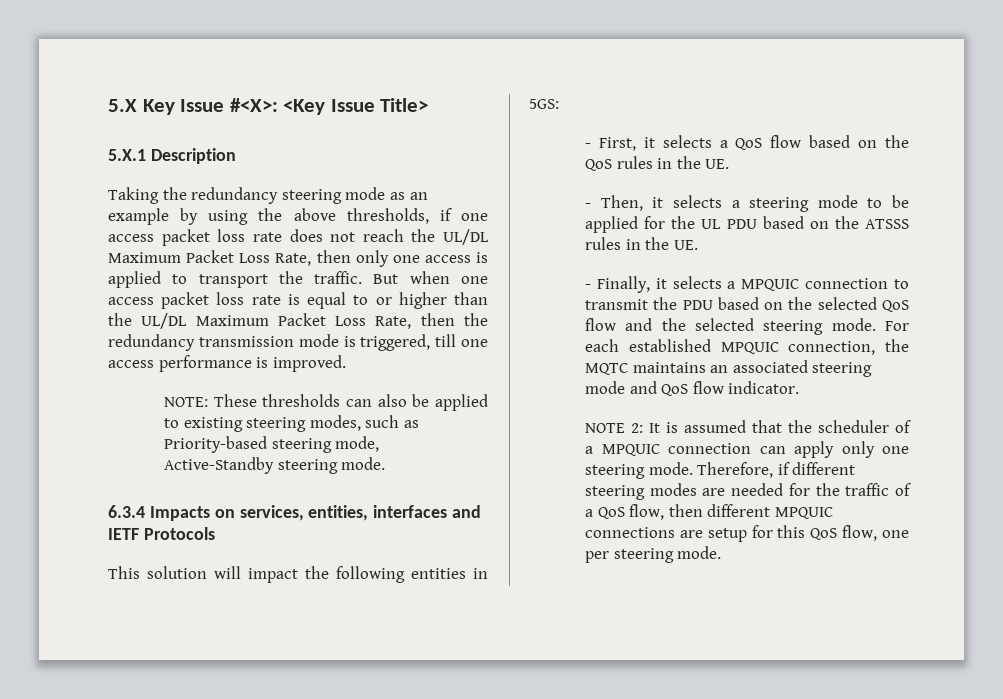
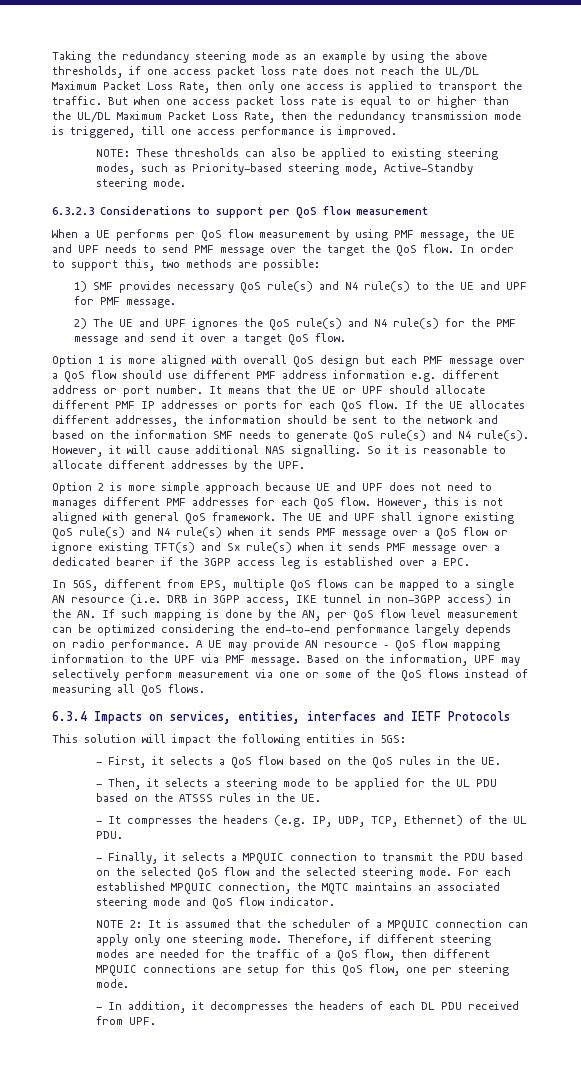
- 5.X Key Issue #<X>: <Key Issue Title>
- 5.X.1 Description
+ 6.3.2.3 Considerations to support per QoS flow measurement
+ When a UE performs per QoS flow measurement by using PMF message, the UE and UPF needs to send PMF message over the target the QoS flow. In order to support this, two methods are possible:
+ 1) SMF provides necessary QoS rule(s) and N4 rule(s) to the UE and UPF for PMF message.
+ 2) The UE and UPF ignores the QoS rule(s) and N4 rule(s) for the PMF message and send it over a target QoS flow.
+ Option 1 is more aligned with overall QoS design but each PMF message over a QoS flow should use different PMF address information e.g. different address or port number. It means that the UE or UPF should allocate different PMF IP addresses or ports for each QoS flow. If the UE allocates different addresses, the information should be sent to the network and based on the information SMF needs to generate QoS rule(s) and N4 rule(s). However, it will cause additional NAS signalling. So it is reasonable to allocate different addresses by the UPF.
+ Option 2 is more simple approach because UE and UPF does not need to manages different PMF addresses for each QoS flow. However, this is not aligned with general QoS framework. The UE and UPF shall ignore existing QoS rule(s) and N4 rule(s) when it sends PMF message over a QoS flow or ignore existing TFT(s) and Sx rule(s) when it sends PMF message over a dedicated bearer if the 3GPP access leg is established over a EPC.
+ In 5GS, different from EPS, multiple QoS flows can be mapped to a single AN resource (i.e. DRB in 3GPP access, IKE tunnel in non-3GPP access) in the AN. If such mapping is done by the AN, per QoS flow level measurement can be optimized considering the end-to-end performance largely depends on radio performance. A UE may provide AN resource – QoS flow mapping information to the UPF via PMF message. Based on the information, UPF may selectively perform measurement via one or some of the QoS flows instead of measuring all QoS flows.
+ - It compresses the headers (e.g. IP, UDP, TCP, Ethernet) of the UL PDU.
+ - In addition, it decompresses the headers of each DL PDU received from UPF.

